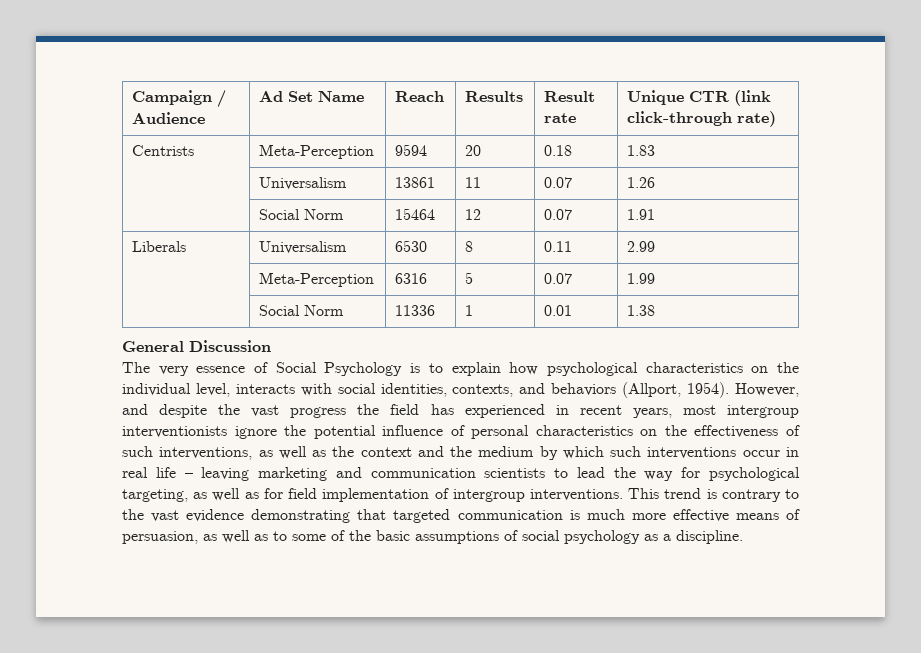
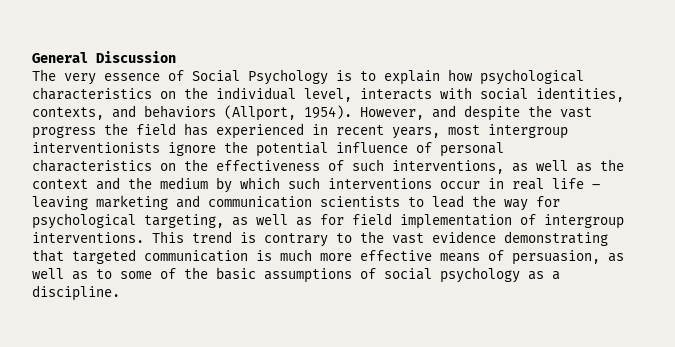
- Campaign / Audience | Ad Set Name | Reach | Results | Result rate | Unique CTR (link click-through rate)
- Centrists | Meta-Perception | 9594 | 20 | 0.18 | 1.83
- | Universalism | 13861 | 11 | 0.07 | 1.26
- | Social Norm | 15464 | 12 | 0.07 | 1.91
- Liberals | Universalism | 6530 | 8 | 0.11 | 2.99
- | Meta-Perception | 6316 | 5 | 0.07 | 1.99
- | Social Norm | 11336 | 1 | 0.01 | 1.38

